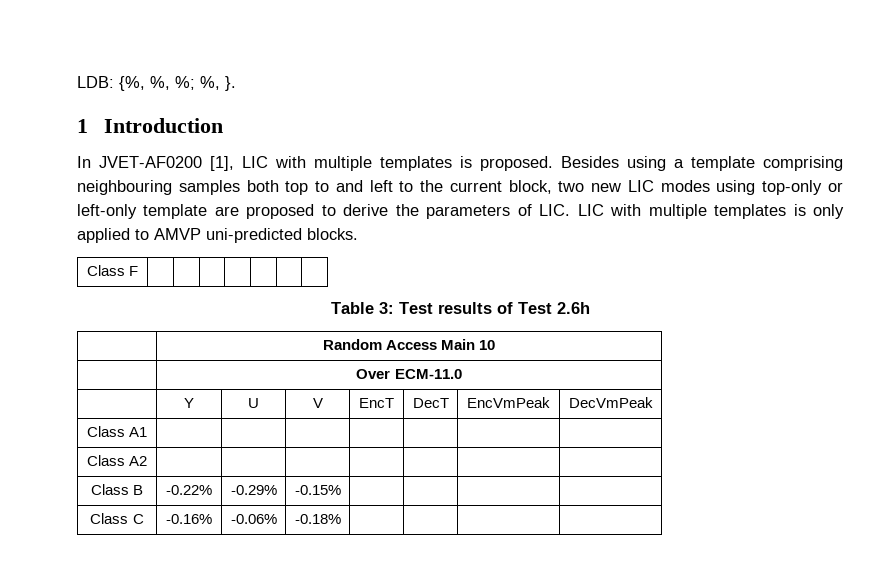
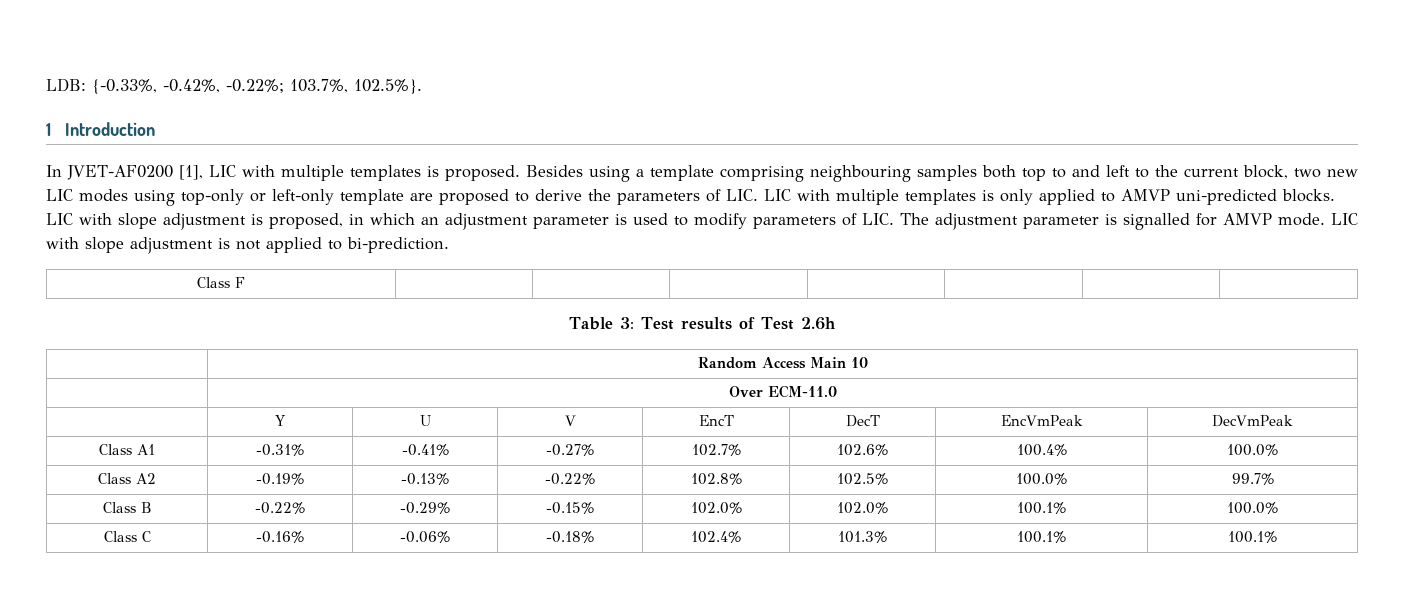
- LDB: {%, %, %; %, }.
+ LDB: {-0.33%, -0.42%, -0.22%; 103.7%, 102.5%}.
+ LIC with slope adjustment is proposed, in which an adjustment parameter is used to modify parameters of LIC. The adjustment parameter is signalled for AMVP mode. LIC with slope adjustment is not applied to bi-prediction.
- Class A1 | | | | | | |
- Class A2 | | | | | | |
+ Class A1 | -0.31% | -0.41% | -0.27% | 102.7% | 102.6% | 100.4% | 100.0%
+ Class A2 | -0.19% | -0.13% | -0.22% | 102.8% | 102.5% | 100.0% | 99.7%
- Class B | -0.22% | -0.29% | -0.15% | | | |
+ Class B | -0.22% | -0.29% | -0.15% | 102.0% | 102.0% | 100.1% | 100.0%
- Class C | -0.16% | -0.06% | -0.18% | | | |
+ Class C | -0.16% | -0.06% | -0.18% | 102.4% | 101.3% | 100.1% | 100.1%

